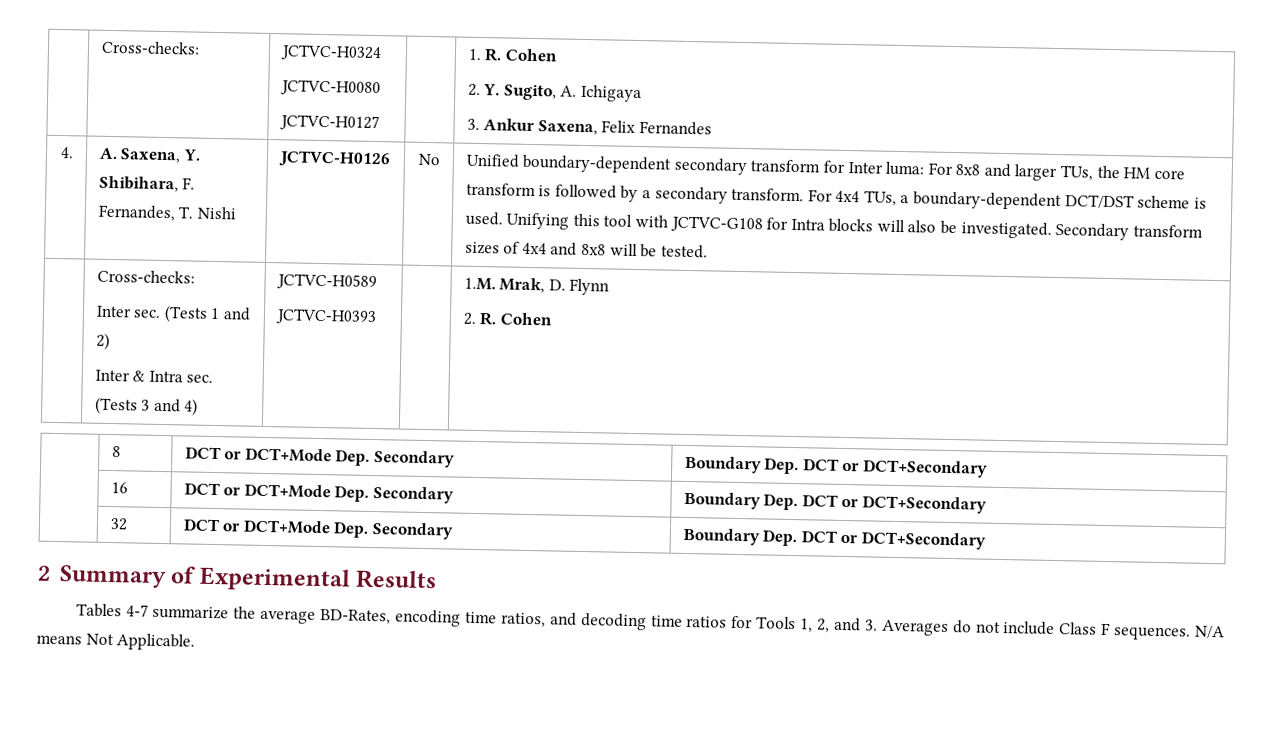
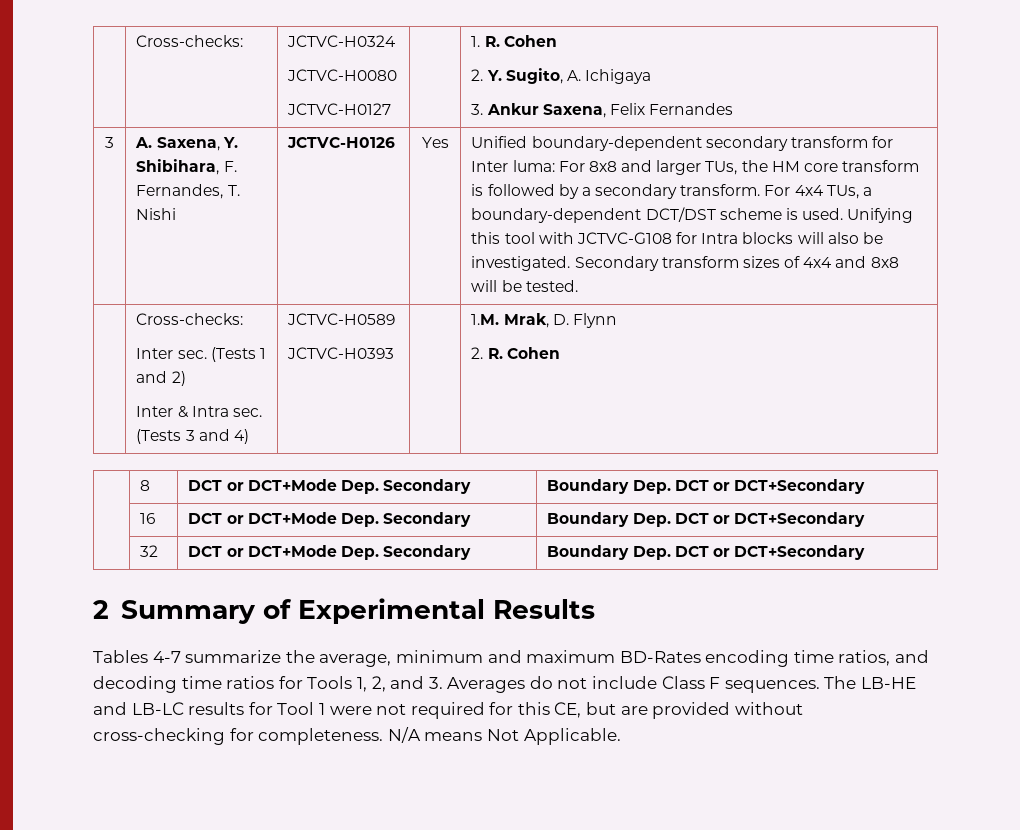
  | Cross-checks: | JCTVC-H0324
  JCTVC-H0080
  JCTVC-H0127 | | 1. R. Cohen
  2. Y. Sugito, A. Ichigaya
  3. Ankur Saxena, Felix Fernandes
- 4.
+ 3
- No
+ Yes
- Tables 4-7 summarize the average BD-Rates, encoding time ratios, and decoding time ratios for Tools 1, 2, and 3. Averages do not include Class F sequences.
+ Tables 4-7 summarize the average, minimum and maximum BD-Rates encoding time ratios, and decoding time ratios for Tools 1, 2, and 3. Averages do not include Class F sequences.
+ The LB-HE and LB-LC results for Tool 1 were not required for this CE, but are provided without cross-checking for completeness.

